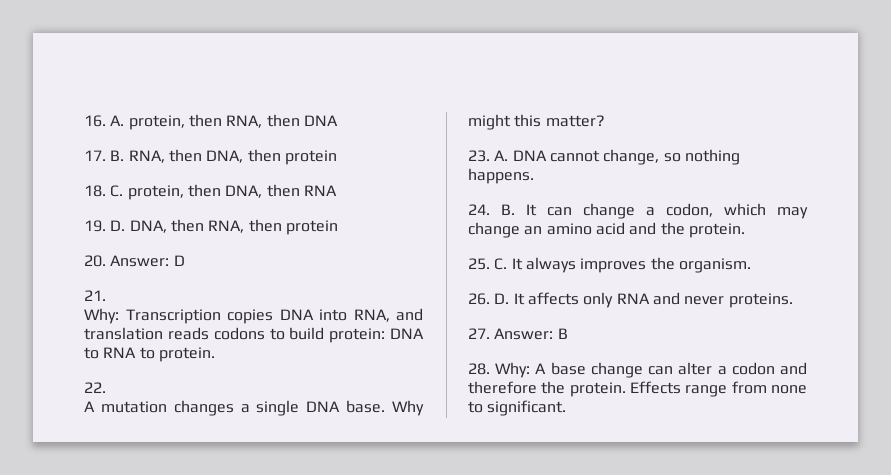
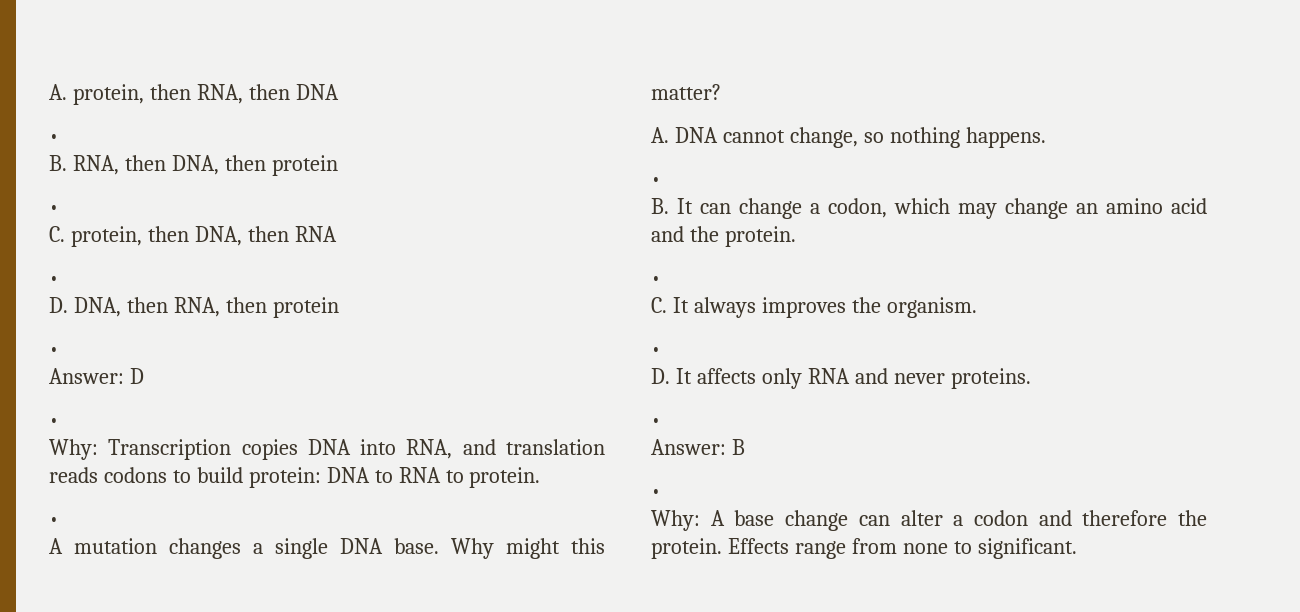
- 16. A. protein, then RNA, then DNA
- 17. B. RNA, then DNA, then protein
- 18. C. protein, then DNA, then RNA
- 19. D. DNA, then RNA, then protein
- 20. Answer: D
- 21.
+ A. protein, then RNA, then DNA
+ •
+ B. RNA, then DNA, then protein
+ •
+ C. protein, then DNA, then RNA
+ •
+ D. DNA, then RNA, then protein
+ •
+ Answer: D
+ •
  Why: Transcription copies DNA into RNA, and translation reads codons to build protein: DNA to RNA to protein.
- 22.
+ •
- 23. A. DNA cannot change, so nothing happens.
- 24. B. It can change a codon, which may change an amino acid and the protein.
- 25. C. It always improves the organism.
- 26. D. It affects only RNA and never proteins.
- 27. Answer: B
- 28. Why: A base change can alter a codon and therefore the protein.
+ A. DNA cannot change, so nothing happens.
+ •
+ B. It can change a codon, which may change an amino acid and the protein.
+ •
+ C. It always improves the organism.
+ •
+ D. It affects only RNA and never proteins.
+ •
+ Answer: B
+ •
+ Why: A base change can alter a codon and therefore the protein.

